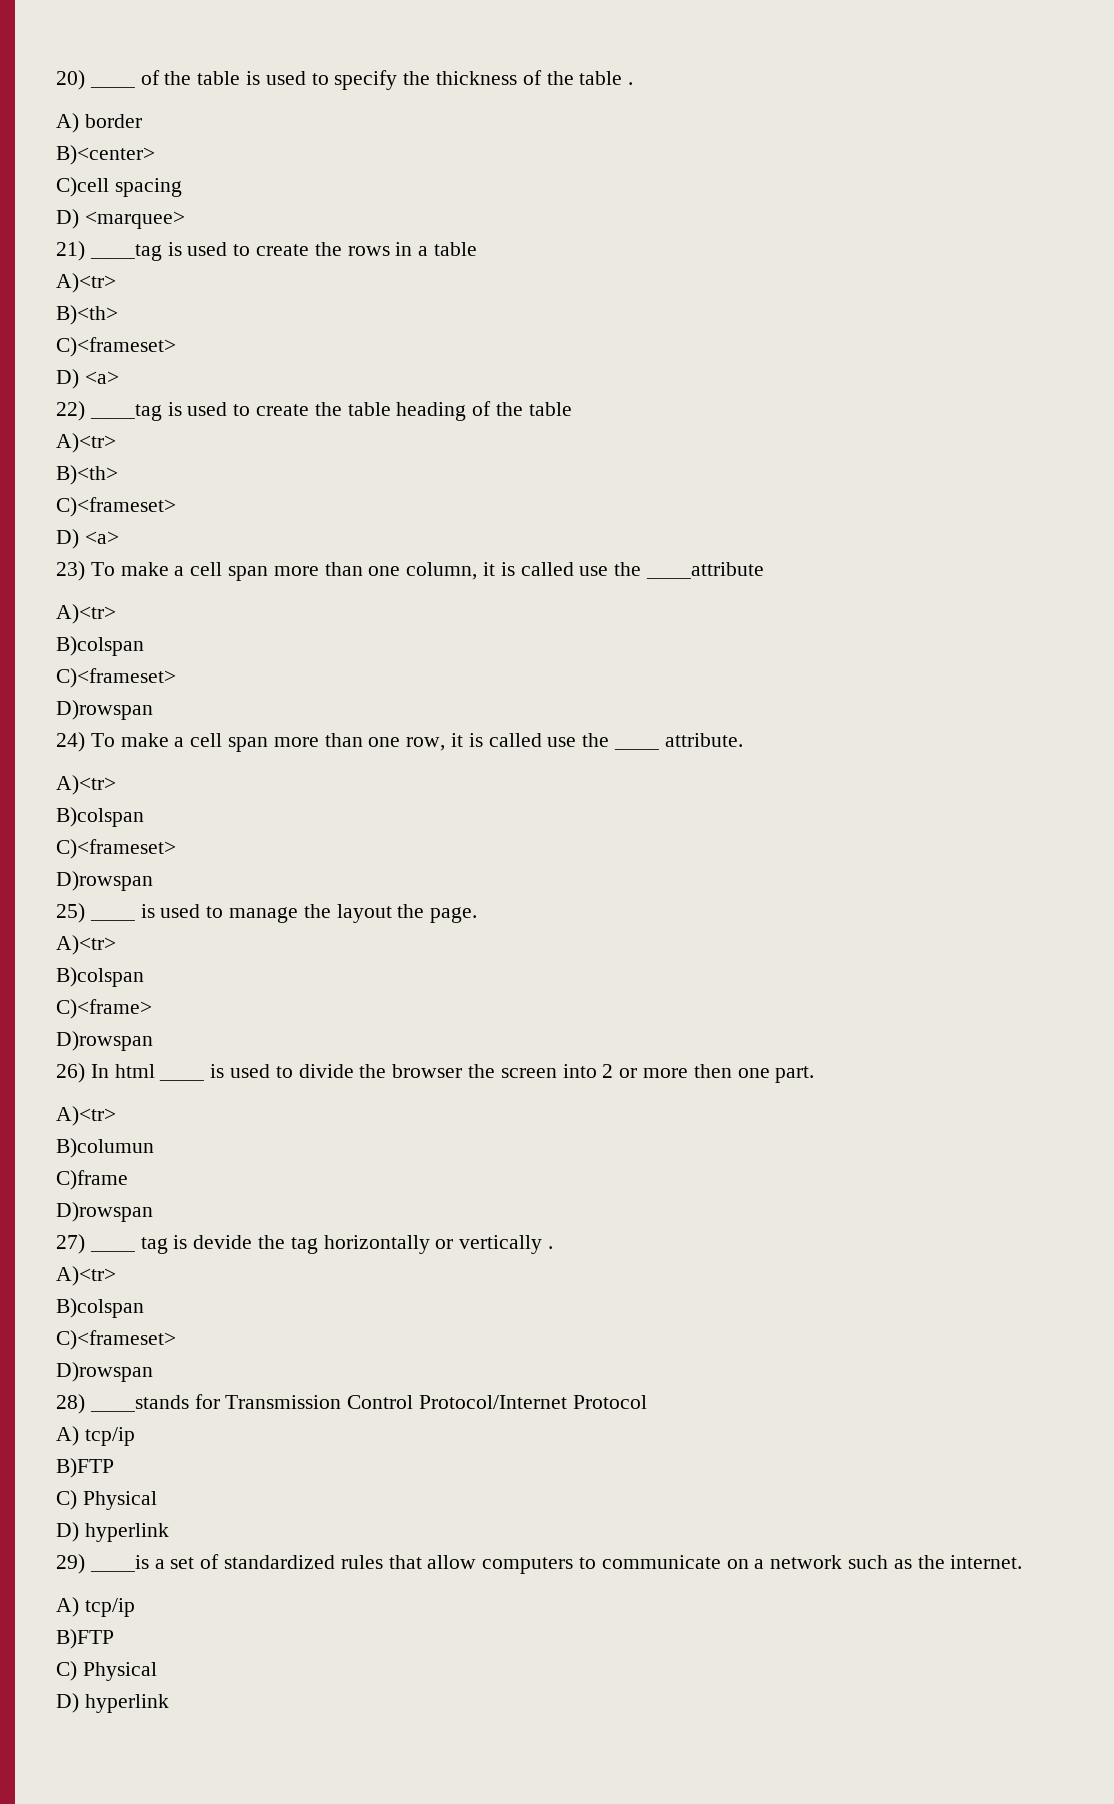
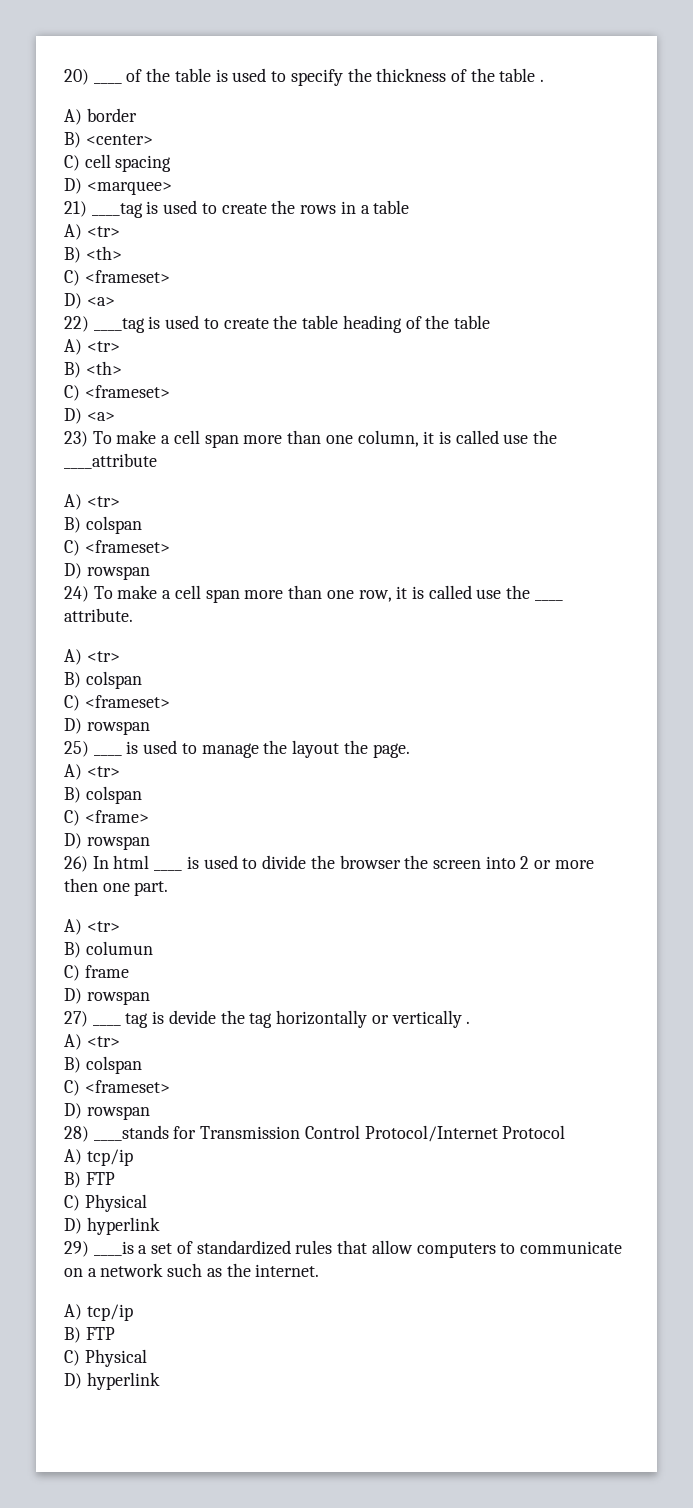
- B)<center>
- C)cell spacing
+ B) <center>
+ C) cell spacing
  21) ____tag is used to create the rows in a table
- A)<tr>
- B)<th>
- C)<frameset>
+ A) <tr>
+ B) <th>
+ C) <frameset>
  22) ____tag is used to create the table heading of the table
- A)<tr>
- B)<th>
- C)<frameset>
+ A) <tr>
+ B) <th>
+ C) <frameset>
  23) To make a cell span more than one column, it is called use the ____attribute
- A)<tr>
- B)colspan
- C)<frameset>
- D)rowspan
+ A) <tr>
+ B) colspan
+ C) <frameset>
+ D) rowspan
  24) To make a cell span more than one row, it is called use the ____ attribute.
- A)<tr>
- B)colspan
- C)<frameset>
- D)rowspan
+ A) <tr>
+ B) colspan
+ C) <frameset>
+ D) rowspan
  25) ____ is used to manage the layout the page.
- A)<tr>
- B)colspan
- C)<frame>
- D)rowspan
+ A) <tr>
+ B) colspan
+ C) <frame>
+ D) rowspan
  26) In html ____ is used to divide the browser the screen into 2 or more then one part.
- A)<tr>
- B)columun
- C)frame
- D)rowspan
+ A) <tr>
+ B) columun
+ C) frame
+ D) rowspan
  27) ____ tag is devide the tag horizontally or vertically .
- A)<tr>
- B)colspan
- C)<frameset>
- D)rowspan
+ A) <tr>
+ B) colspan
+ C) <frameset>
+ D) rowspan
  28) ____stands for Transmission Control Protocol/Internet Protocol
  A) tcp/ip
- B)FTP
+ B) FTP
  29) ____is a set of standardized rules that allow computers to communicate on a network such as the internet.
  A) tcp/ip
- B)FTP
+ B) FTP

